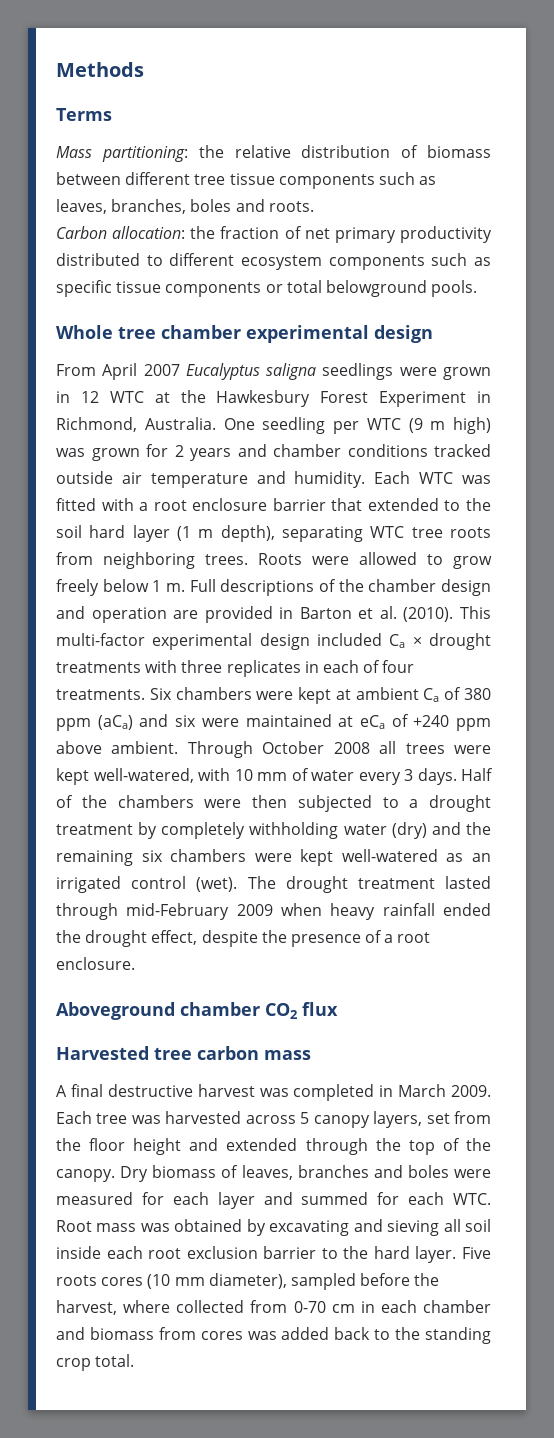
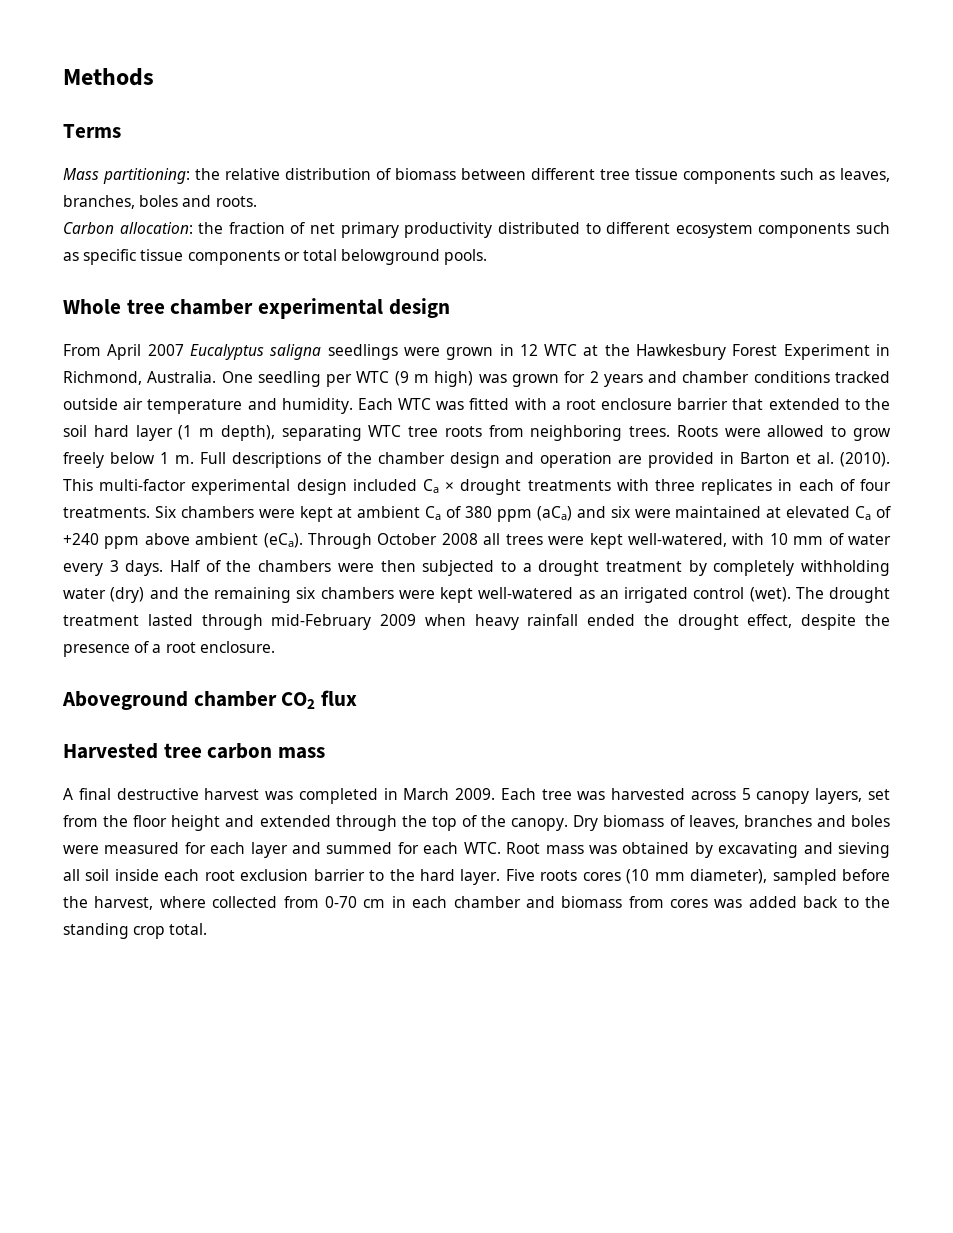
- Six chambers were kept at ambient Ca of 380 ppm (aCa) and six were maintained at eCa of +240 ppm above ambient.
+ Six chambers were kept at ambient Ca of 380 ppm (aCa) and six were maintained at elevated Ca of +240 ppm above ambient (eCa).

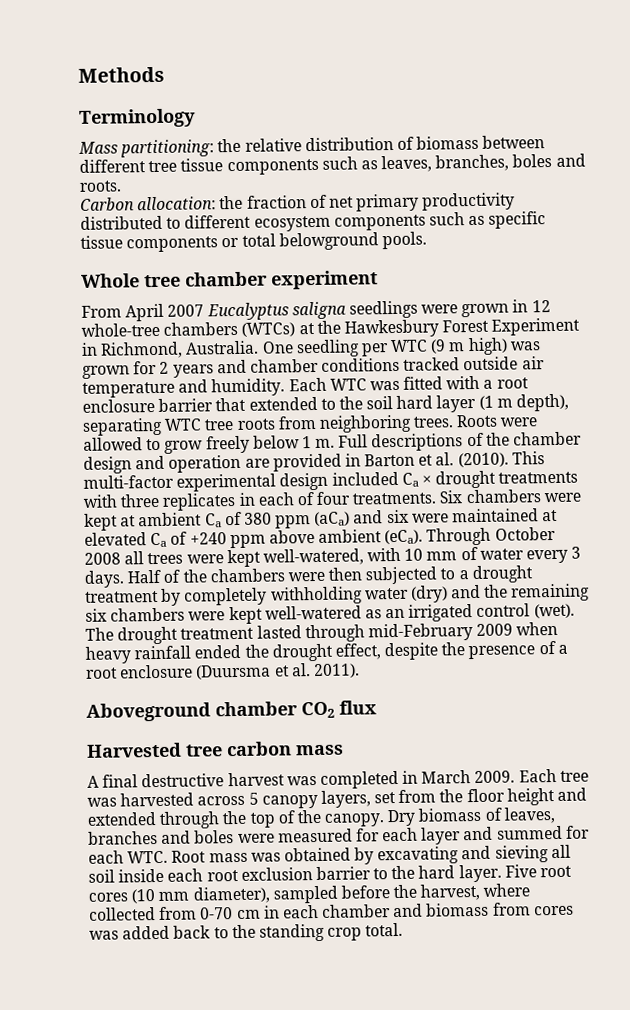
- Terms
+ Terminology
- Whole tree chamber experimental design
+ Whole tree chamber experiment
- From April 2007 Eucalyptus saligna seedlings were grown in 12 WTC at the Hawkesbury Forest Experiment in Richmond, Australia.
+ From April 2007 Eucalyptus saligna seedlings were grown in 12 whole-tree chambers (WTCs) at the Hawkesbury Forest Experiment in Richmond, Australia.
- The drought treatment lasted through mid-February 2009 when heavy rainfall ended the drought effect, despite the presence of a root enclosure.
+ The drought treatment lasted through mid-February 2009 when heavy rainfall ended the drought effect, despite the presence of a root enclosure (Duursma et al. 2011).
- Five roots cores (10 mm diameter), sampled before the harvest, where collected from 0-70 cm in each chamber and biomass from cores was added back to the standing crop total.
+ Five root cores (10 mm diameter), sampled before the harvest, where collected from 0-70 cm in each chamber and biomass from cores was added back to the standing crop total.

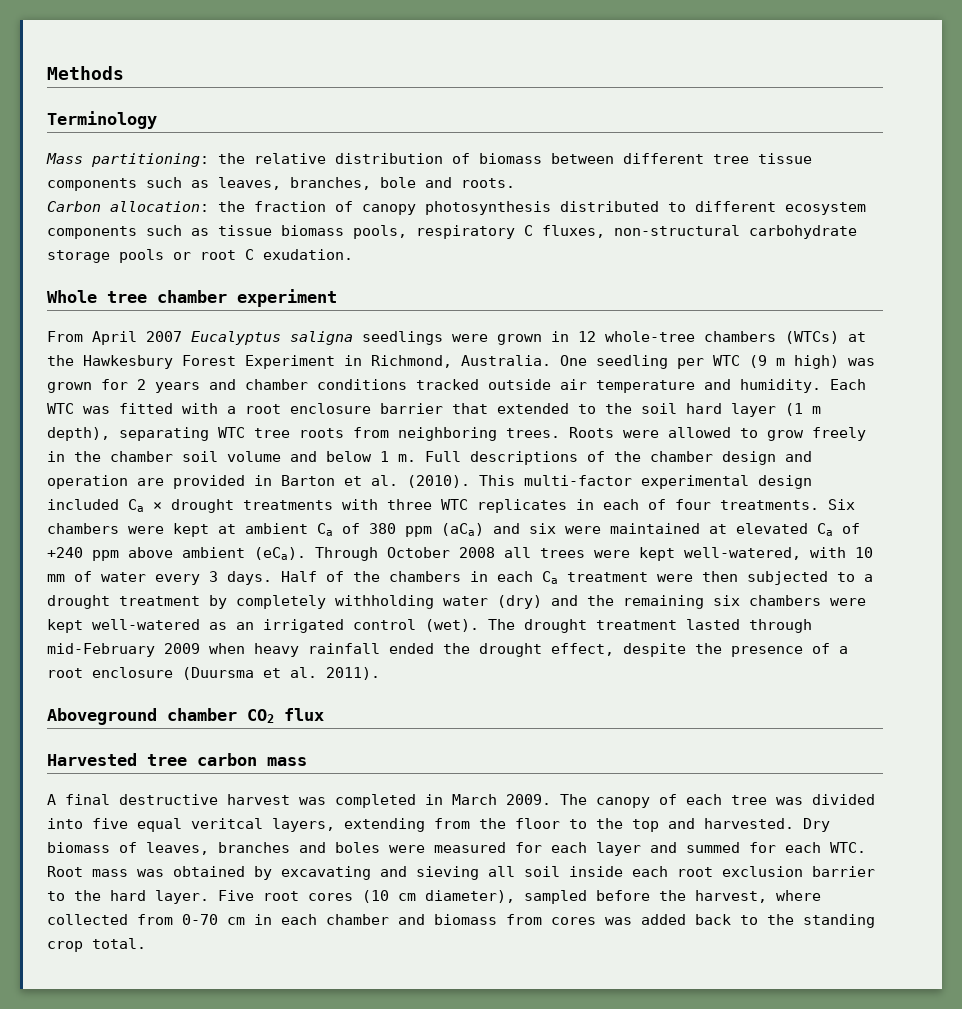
- Mass partitioning: the relative distribution of biomass between different tree tissue components such as leaves, branches, boles and roots.
+ Mass partitioning: the relative distribution of biomass between different tree tissue components such as leaves, branches, bole and roots.
- Carbon allocation: the fraction of net primary productivity distributed to different ecosystem components such as specific tissue components or total belowground pools.
+ Carbon allocation: the fraction of canopy photosynthesis distributed to different ecosystem components such as tissue biomass pools, respiratory C fluxes, non-structural carbohydrate storage pools or root C exudation.
- Roots were allowed to grow freely below 1 m.
+ Roots were allowed to grow freely in the chamber soil volume and below 1 m.
- This multi-factor experimental design included Ca × drought treatments with three replicates in each of four treatments.
+ This multi-factor experimental design included Ca × drought treatments with three WTC replicates in each of four treatments.
- Half of the chambers were then subjected to a drought treatment by completely withholding water (dry) and the remaining six chambers were kept well-watered as an irrigated control (wet).
+ Half of the chambers in each Ca treatment were then subjected to a drought treatment by completely withholding water (dry) and the remaining six chambers were kept well-watered as an irrigated control (wet).
- Each tree was harvested across 5 canopy layers, set from the floor height and extended through the top of the canopy.
+ The canopy of each tree was divided into five equal veritcal layers, extending from the floor to the top and harvested.
- Five root cores (10 mm diameter), sampled before the harvest, where collected from 0-70 cm in each chamber and biomass from cores was added back to the standing crop total.
+ Five root cores (10 cm diameter), sampled before the harvest, where collected from 0-70 cm in each chamber and biomass from cores was added back to the standing crop total.

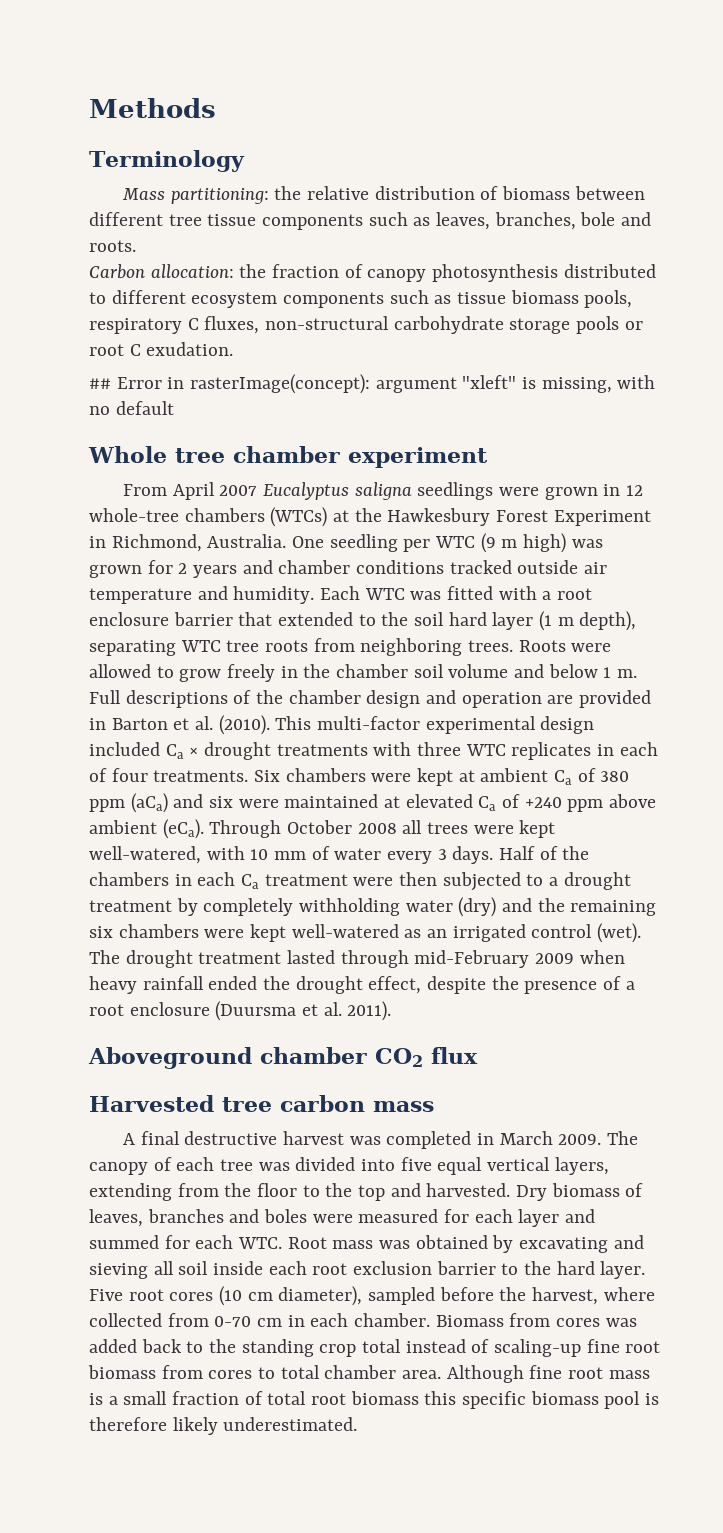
+ ## Error in rasterImage(concept): argument "xleft" is missing, with no default
- The canopy of each tree was divided into five equal veritcal layers, extending from the floor to the top and harvested.
+ The canopy of each tree was divided into five equal vertical layers, extending from the floor to the top and harvested.
- Five root cores (10 cm diameter), sampled before the harvest, where collected from 0-70 cm in each chamber and biomass from cores was added back to the standing crop total.
+ Five root cores (10 cm diameter), sampled before the harvest, where collected from 0-70 cm in each chamber. Biomass from cores was added back to the standing crop total instead of scaling-up fine root biomass from cores to total chamber area. Although fine root mass is a small fraction of total root biomass this specific biomass pool is therefore likely underestimated.

